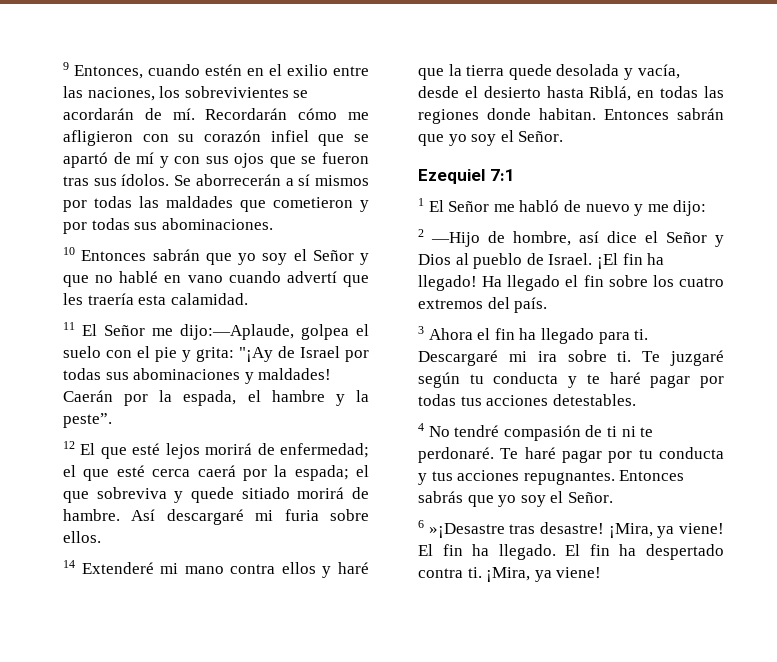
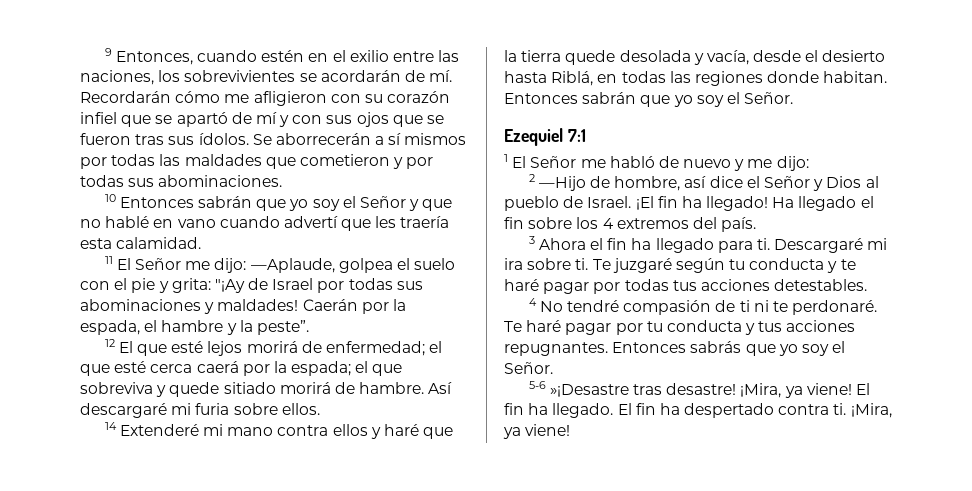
- 11 El Señor me dijo:—Aplaude, golpea el suelo con el pie y grita: "¡Ay de Israel por todas sus abominaciones y maldades!
+ 11 El Señor me dijo: —Aplaude, golpea el suelo con el pie y grita: "¡Ay de Israel por todas sus abominaciones y maldades!
- Ha llegado el fin sobre los cuatro extremos del país.
+ Ha llegado el fin sobre los 4 extremos del país.
- 6 »¡Desastre tras desastre!
+ 5-6 »¡Desastre tras desastre!

